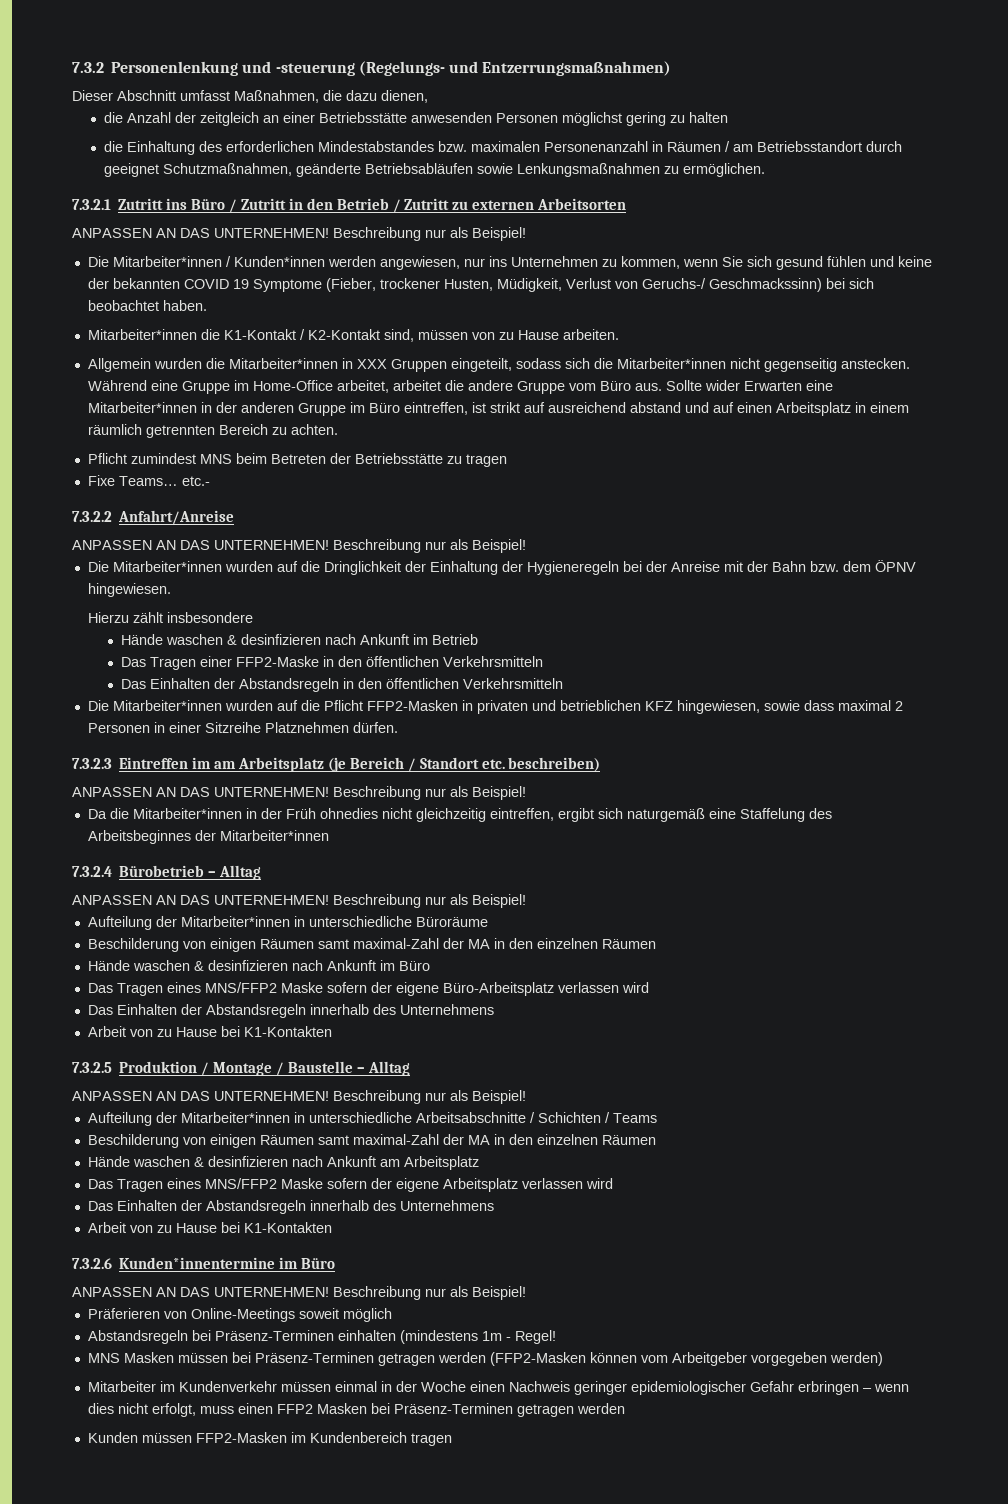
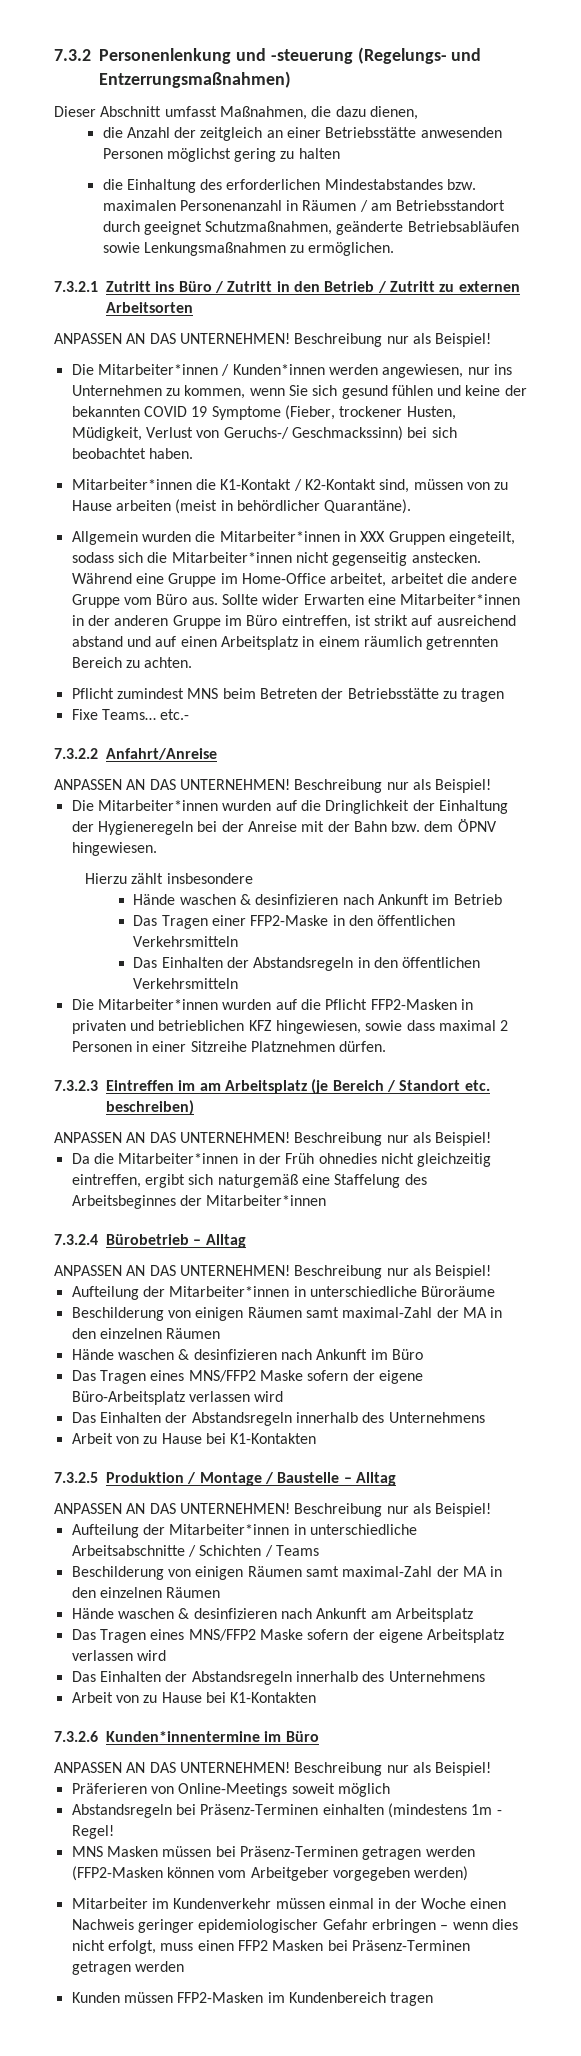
- Mitarbeiter*innen die K1-Kontakt / K2-Kontakt sind, müssen von zu Hause arbeiten.
+ Mitarbeiter*innen die K1-Kontakt / K2-Kontakt sind, müssen von zu Hause arbeiten (meist in behördlicher Quarantäne).

